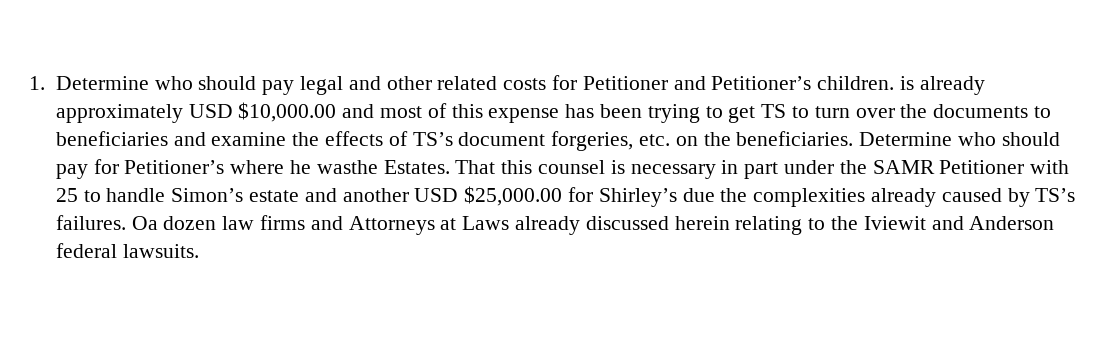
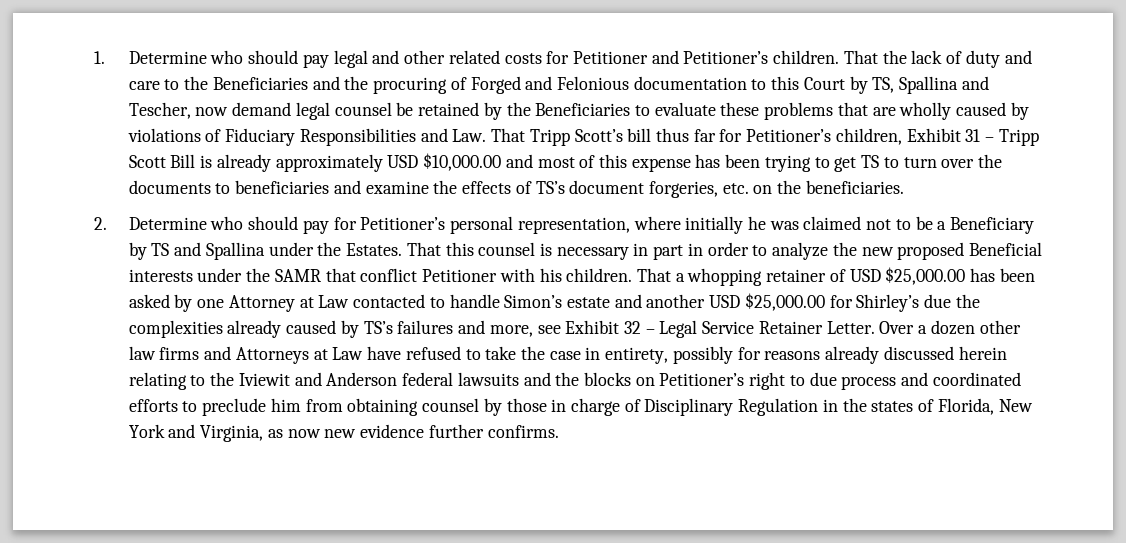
- 1. Determine who should pay legal and other related costs for Petitioner and Petitioner’s children. is already approximately USD $10,000.00 and most of this expense has been trying to get TS to turn over the documents to beneficiaries and examine the effects of TS’s document forgeries, etc. on the beneficiaries. Determine who should pay for Petitioner’s where he wasthe Estates.
+ 1. Determine who should pay legal and other related costs for Petitioner and Petitioner’s children. That the lack of duty and care to the Beneficiaries and the procuring of Forged and Felonious documentation to this Court by TS, Spallina and Tescher, now demand legal counsel be retained by the Beneficiaries to evaluate these problems that are wholly caused by violations of Fiduciary Responsibilities and Law. That Tripp Scott’s bill thus far for Petitioner’s children, Exhibit 31 – Tripp Scott Bill is already approximately USD $10,000.00 and most of this expense has been trying to get TS to turn over the documents to beneficiaries and examine the effects of TS’s document forgeries, etc. on the beneficiaries.
+ 2. Determine who should pay for Petitioner’s personal representation, where initially he was claimed not to be a Beneficiary by TS and Spallina under the Estates.
- That this counsel is necessary in part under the SAMR Petitioner with 25 to handle Simon’s estate and another USD $25,000.00 for Shirley’s due the complexities already caused by TS’s failures. Oa dozen law firms and Attorneys at Laws already discussed herein relating to the Iviewit and Anderson federal lawsuits.
+ That this counsel is necessary in part in order to analyze the new proposed Beneficial interests under the SAMR that conflict Petitioner with his children. That a whopping retainer of USD $25,000.00 has been asked by one Attorney at Law contacted to handle Simon’s estate and another USD $25,000.00 for Shirley’s due the complexities already caused by TS’s failures and more, see Exhibit 32 – Legal Service Retainer Letter. Over a dozen other law firms and Attorneys at Law have refused to take the case in entirety, possibly for reasons already discussed herein relating to the Iviewit and Anderson federal lawsuits and the blocks on Petitioner’s right to due process and coordinated efforts to preclude him from obtaining counsel by those in charge of Disciplinary Regulation in the states of Florida, New York and Virginia, as now new evidence further confirms.

